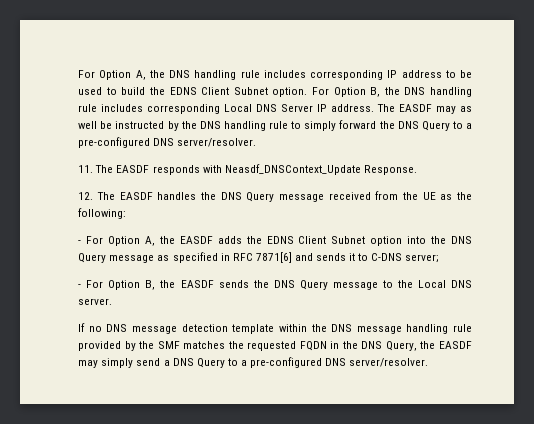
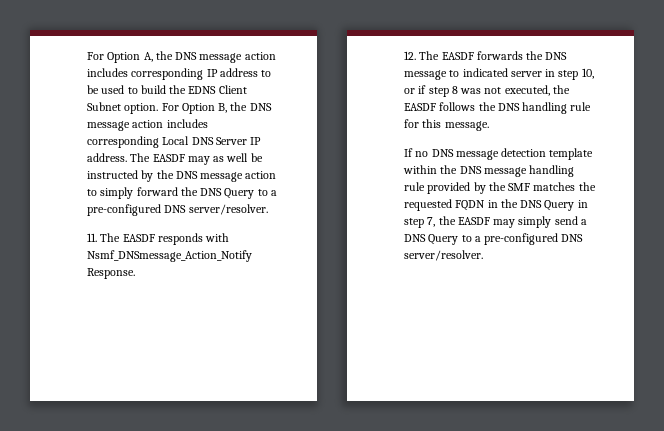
- For Option A, the DNS handling rule includes corresponding IP address to be used to build the EDNS Client Subnet option.
+ For Option A, the DNS message action includes corresponding IP address to be used to build the EDNS Client Subnet option.
- For Option B, the DNS handling rule includes corresponding Local DNS Server IP address.
+ For Option B, the DNS message action includes corresponding Local DNS Server IP address.
- The EASDF may as well be instructed by the DNS handling rule to simply forward the DNS Query to a pre-configured DNS server/resolver.
+ The EASDF may as well be instructed by the DNS message action to simply forward the DNS Query to a pre-configured DNS server/resolver.
- 11. The EASDF responds with Neasdf_DNSContext_Update Response.
+ 11. The EASDF responds with Nsmf_DNSmessage_Action_Notify Response.
- 12. The EASDF handles the DNS Query message received from the UE as the following:
- - For Option A, the EASDF adds the EDNS Client Subnet option into the DNS Query message as specified in RFC 7871[6] and sends it to C-DNS server;
- - For Option B, the EASDF sends the DNS Query message to the Local DNS server.
+ 12. The EASDF forwards the DNS message to indicated server in step 10, or if step 8 was not executed, the EASDF follows the DNS handling rule for this message.
- If no DNS message detection template within the DNS message handling rule provided by the SMF matches the requested FQDN in the DNS Query, the EASDF may simply send a DNS Query to a pre-configured DNS server/resolver.
+ If no DNS message detection template within the DNS message handling rule provided by the SMF matches the requested FQDN in the DNS Query in step 7, the EASDF may simply send a DNS Query to a pre-configured DNS server/resolver.

